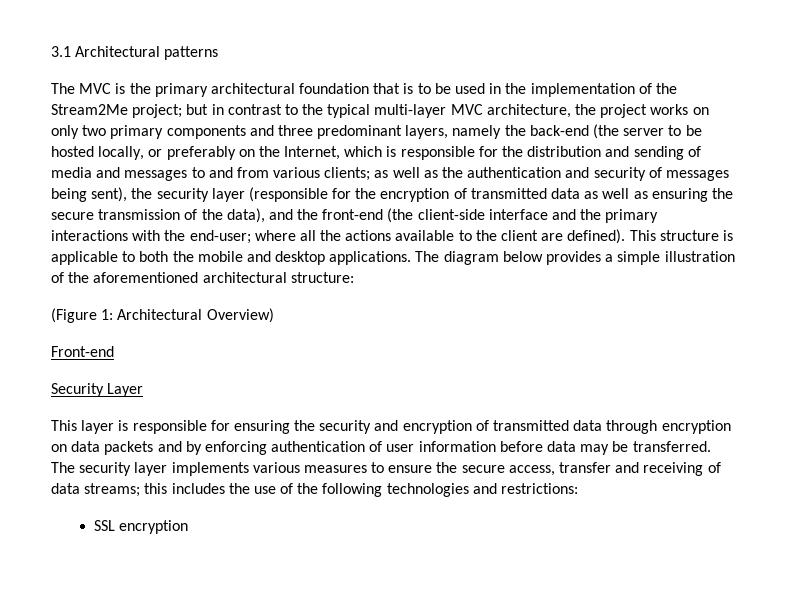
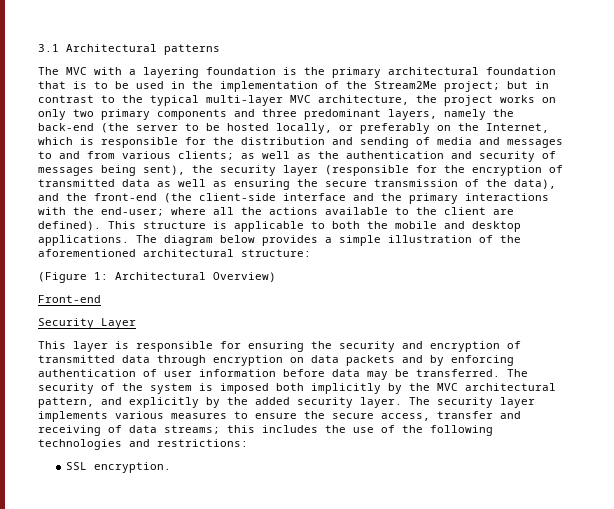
- The MVC is the primary architectural foundation that is to be used in the implementation of the Stream2Me project;
+ The MVC with a layering foundation is the primary architectural foundation that is to be used in the implementation of the Stream2Me project;
- The security layer implements various measures to ensure the secure access, transfer and receiving of data streams; this includes the use of the following technologies and restrictions:
+ The security of the system is imposed both implicitly by the MVC architectural pattern, and explicitly by the added security layer. The security layer implements various measures to ensure the secure access, transfer and receiving of data streams; this includes the use of the following technologies and restrictions:
- SSL encryption
+ SSL encryption.

